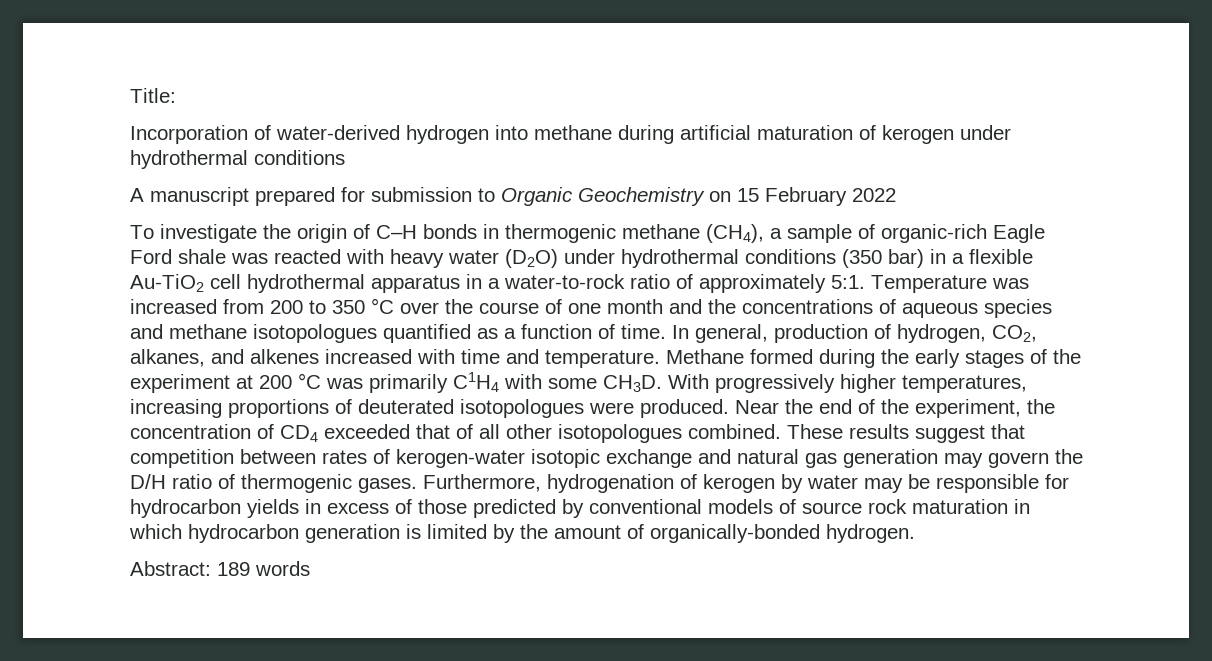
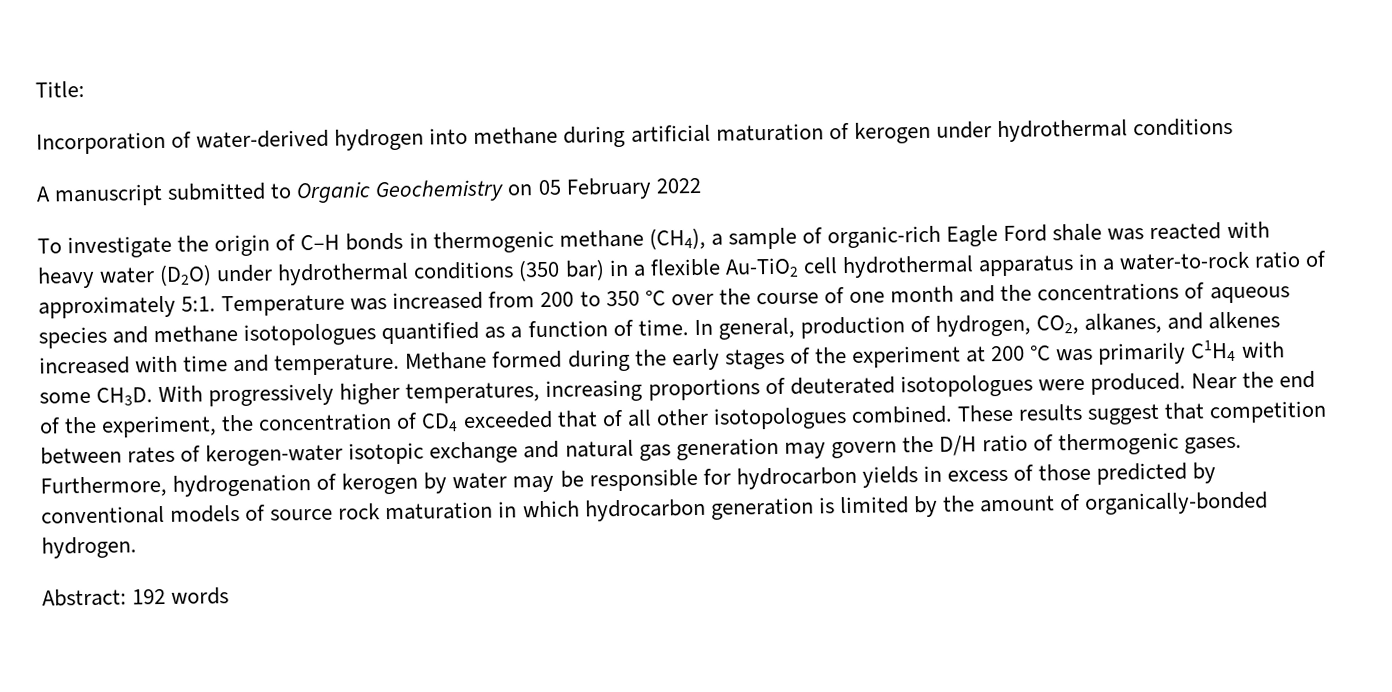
- A manuscript prepared for submission to Organic Geochemistry on 15 February 2022
+ A manuscript submitted to Organic Geochemistry on 05 February 2022
- Abstract: 189 words
+ Abstract: 192 words

